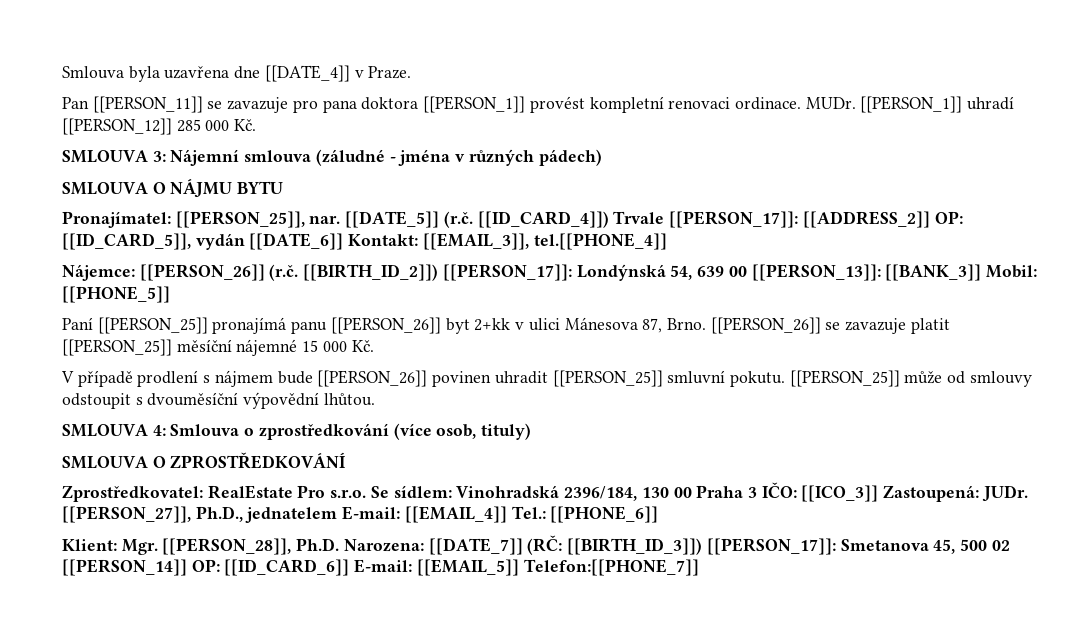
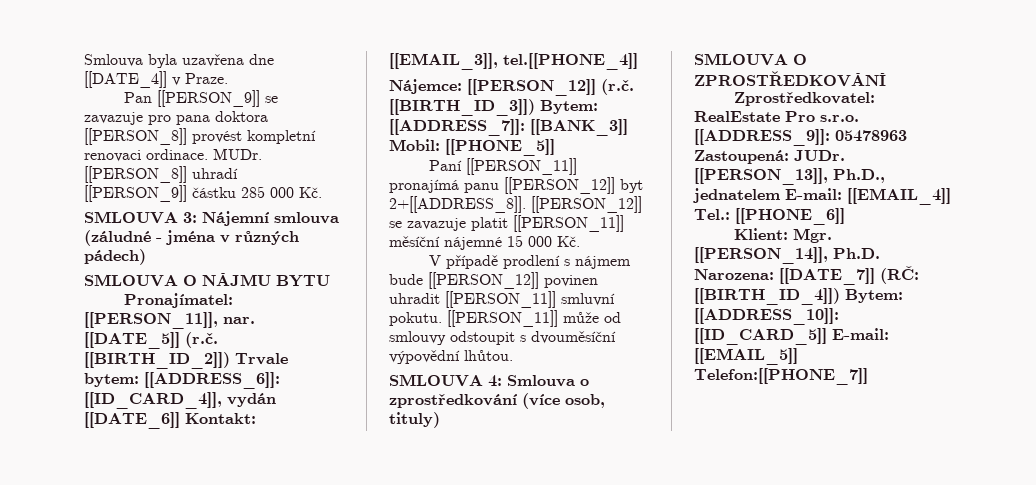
- Pan [[PERSON_11]] se zavazuje pro pana doktora [[PERSON_1]] provést kompletní renovaci ordinace.
+ Pan [[PERSON_9]] se zavazuje pro pana doktora [[PERSON_8]] provést kompletní renovaci ordinace.
- [[PERSON_1]] uhradí [[PERSON_12]] 285 000 Kč.
+ [[PERSON_8]] uhradí [[PERSON_9]] částku 285 000 Kč.
- Pronajímatel: [[PERSON_25]], nar.
+ Pronajímatel: [[PERSON_11]], nar.
- [[DATE_5]] (r.č. [[ID_CARD_4]]) Trvale [[PERSON_17]]: [[ADDRESS_2]] OP: [[ID_CARD_5]], vydán [[DATE_6]] Kontakt: [[EMAIL_3]], tel.[[PHONE_4]]
+ [[DATE_5]] (r.č. [[BIRTH_ID_2]]) Trvale bytem: [[ADDRESS_6]]: [[ID_CARD_4]], vydán [[DATE_6]] Kontakt: [[EMAIL_3]], tel.[[PHONE_4]]
- Nájemce: [[PERSON_26]] (r.č. [[BIRTH_ID_2]]) [[PERSON_17]]: Londýnská 54, 639 00 [[PERSON_13]]: [[BANK_3]] Mobil: [[PHONE_5]]
+ Nájemce: [[PERSON_12]] (r.č. [[BIRTH_ID_3]]) Bytem: [[ADDRESS_7]]: [[BANK_3]] Mobil: [[PHONE_5]]
- Paní [[PERSON_25]] pronajímá panu [[PERSON_26]] byt 2+kk v ulici Mánesova 87, Brno. [[PERSON_26]] se zavazuje platit [[PERSON_25]] měsíční nájemné 15 000 Kč.
+ Paní [[PERSON_11]] pronajímá panu [[PERSON_12]] byt 2+[[ADDRESS_8]]. [[PERSON_12]] se zavazuje platit [[PERSON_11]] měsíční nájemné 15 000 Kč.
- V případě prodlení s nájmem bude [[PERSON_26]] povinen uhradit [[PERSON_25]] smluvní pokutu.
+ V případě prodlení s nájmem bude [[PERSON_12]] povinen uhradit [[PERSON_11]] smluvní pokutu.
- [[PERSON_25]] může od smlouvy odstoupit s dvouměsíční výpovědní lhůtou.
+ [[PERSON_11]] může od smlouvy odstoupit s dvouměsíční výpovědní lhůtou.
- Zprostředkovatel: RealEstate Pro s.r.o. Se sídlem: Vinohradská 2396/184, 130 00 Praha 3 IČO: [[ICO_3]] Zastoupená: JUDr.
+ Zprostředkovatel: RealEstate Pro s.r.o. [[ADDRESS_9]]: 05478963 Zastoupená: JUDr.
- [[PERSON_27]], Ph.D., jednatelem E-mail: [[EMAIL_4]] Tel.: [[PHONE_6]]
+ [[PERSON_13]], Ph.D., jednatelem E-mail: [[EMAIL_4]] Tel.: [[PHONE_6]]
- Klient: Mgr. [[PERSON_28]], Ph.D. Narozena: [[DATE_7]] (RČ: [[BIRTH_ID_3]]) [[PERSON_17]]: Smetanova 45, 500 02 [[PERSON_14]] OP: [[ID_CARD_6]] E-mail: [[EMAIL_5]] Telefon:[[PHONE_7]]
+ Klient: Mgr. [[PERSON_14]], Ph.D. Narozena: [[DATE_7]] (RČ: [[BIRTH_ID_4]]) Bytem: [[ADDRESS_10]]: [[ID_CARD_5]] E-mail: [[EMAIL_5]] Telefon:[[PHONE_7]]

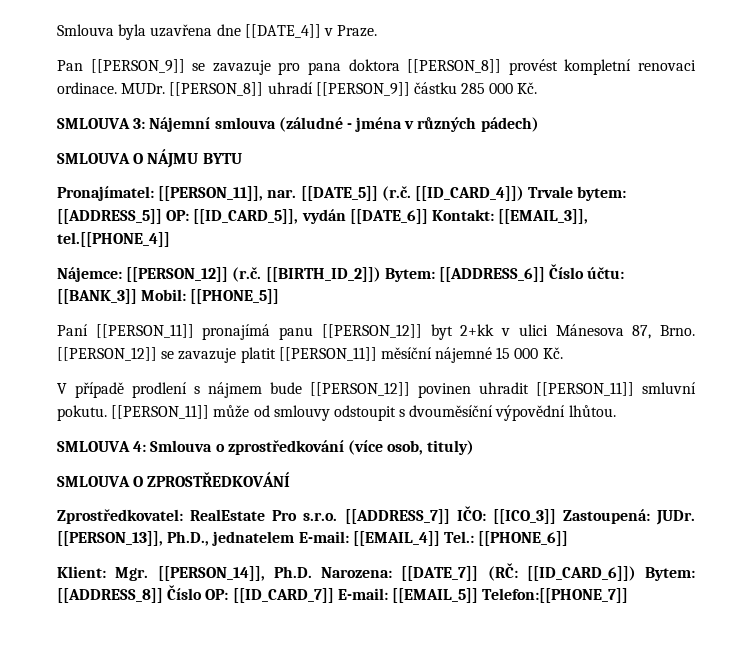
- [[DATE_5]] (r.č. [[BIRTH_ID_2]]) Trvale bytem: [[ADDRESS_6]]: [[ID_CARD_4]], vydán [[DATE_6]] Kontakt: [[EMAIL_3]], tel.[[PHONE_4]]
+ [[DATE_5]] (r.č. [[ID_CARD_4]]) Trvale bytem: [[ADDRESS_5]] OP: [[ID_CARD_5]], vydán [[DATE_6]] Kontakt: [[EMAIL_3]], tel.[[PHONE_4]]
- Nájemce: [[PERSON_12]] (r.č. [[BIRTH_ID_3]]) Bytem: [[ADDRESS_7]]: [[BANK_3]] Mobil: [[PHONE_5]]
+ Nájemce: [[PERSON_12]] (r.č. [[BIRTH_ID_2]]) Bytem: [[ADDRESS_6]] Číslo účtu: [[BANK_3]] Mobil: [[PHONE_5]]
- Paní [[PERSON_11]] pronajímá panu [[PERSON_12]] byt 2+[[ADDRESS_8]].
+ Paní [[PERSON_11]] pronajímá panu [[PERSON_12]] byt 2+kk v ulici Mánesova 87, Brno.
- Zprostředkovatel: RealEstate Pro s.r.o. [[ADDRESS_9]]: 05478963 Zastoupená: JUDr.
+ Zprostředkovatel: RealEstate Pro s.r.o. [[ADDRESS_7]] IČO: [[ICO_3]] Zastoupená: JUDr.
- Klient: Mgr. [[PERSON_14]], Ph.D. Narozena: [[DATE_7]] (RČ: [[BIRTH_ID_4]]) Bytem: [[ADDRESS_10]]: [[ID_CARD_5]] E-mail: [[EMAIL_5]] Telefon:[[PHONE_7]]
+ Klient: Mgr. [[PERSON_14]], Ph.D. Narozena: [[DATE_7]] (RČ: [[ID_CARD_6]]) Bytem: [[ADDRESS_8]] Číslo OP: [[ID_CARD_7]] E-mail: [[EMAIL_5]] Telefon:[[PHONE_7]]

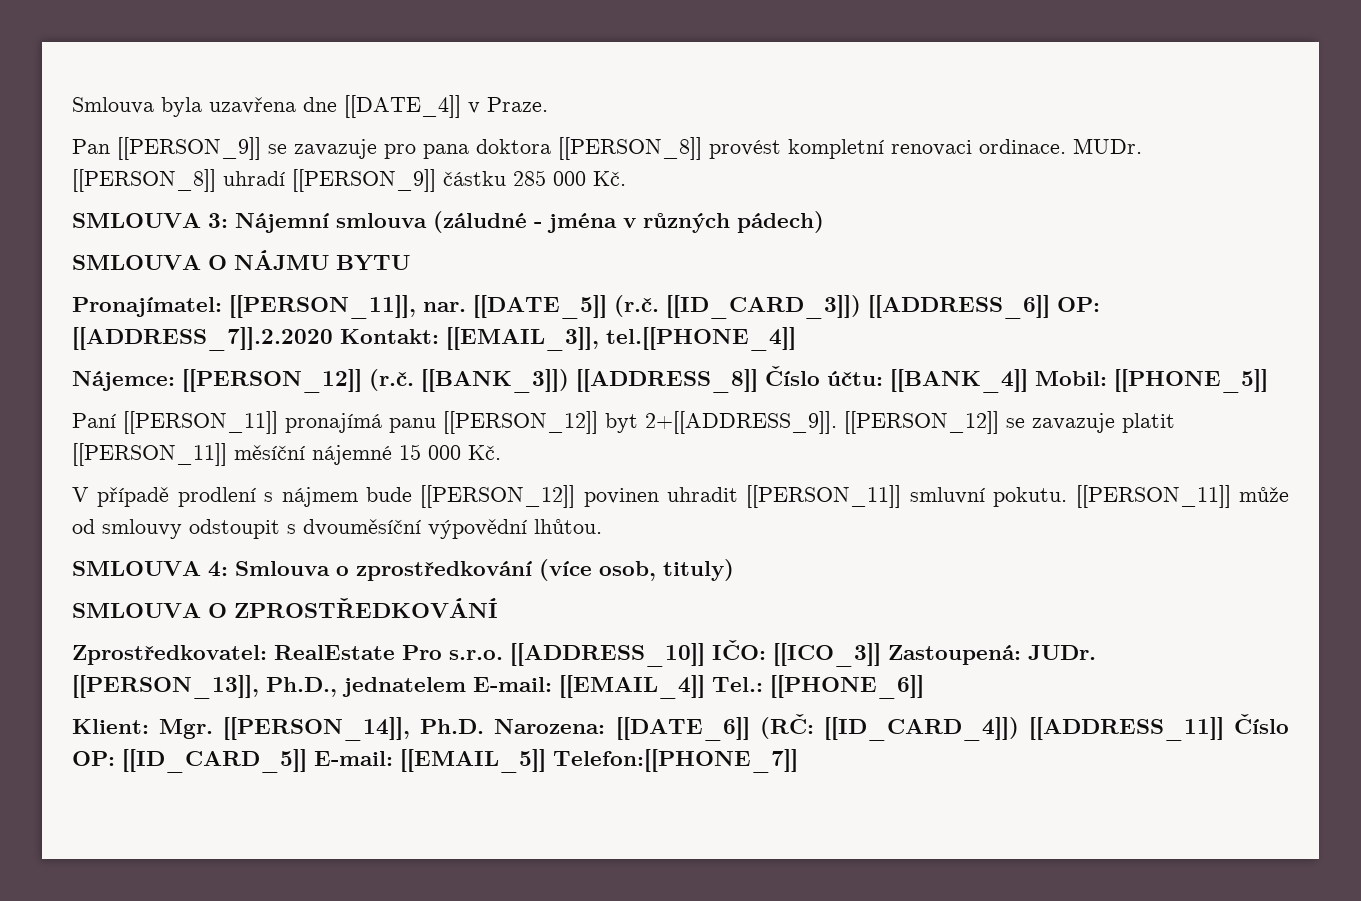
- [[DATE_5]] (r.č. [[ID_CARD_4]]) Trvale bytem: [[ADDRESS_5]] OP: [[ID_CARD_5]], vydán [[DATE_6]] Kontakt: [[EMAIL_3]], tel.[[PHONE_4]]
+ [[DATE_5]] (r.č. [[ID_CARD_3]]) [[ADDRESS_6]] OP: [[ADDRESS_7]].2.2020 Kontakt: [[EMAIL_3]], tel.[[PHONE_4]]
- Nájemce: [[PERSON_12]] (r.č. [[BIRTH_ID_2]]) Bytem: [[ADDRESS_6]] Číslo účtu: [[BANK_3]] Mobil: [[PHONE_5]]
+ Nájemce: [[PERSON_12]] (r.č. [[BANK_3]]) [[ADDRESS_8]] Číslo účtu: [[BANK_4]] Mobil: [[PHONE_5]]
- Paní [[PERSON_11]] pronajímá panu [[PERSON_12]] byt 2+kk v ulici Mánesova 87, Brno.
+ Paní [[PERSON_11]] pronajímá panu [[PERSON_12]] byt 2+[[ADDRESS_9]].
- Zprostředkovatel: RealEstate Pro s.r.o. [[ADDRESS_7]] IČO: [[ICO_3]] Zastoupená: JUDr.
+ Zprostředkovatel: RealEstate Pro s.r.o. [[ADDRESS_10]] IČO: [[ICO_3]] Zastoupená: JUDr.
- Klient: Mgr. [[PERSON_14]], Ph.D. Narozena: [[DATE_7]] (RČ: [[ID_CARD_6]]) Bytem: [[ADDRESS_8]] Číslo OP: [[ID_CARD_7]] E-mail: [[EMAIL_5]] Telefon:[[PHONE_7]]
+ Klient: Mgr. [[PERSON_14]], Ph.D. Narozena: [[DATE_6]] (RČ: [[ID_CARD_4]]) [[ADDRESS_11]] Číslo OP: [[ID_CARD_5]] E-mail: [[EMAIL_5]] Telefon:[[PHONE_7]]

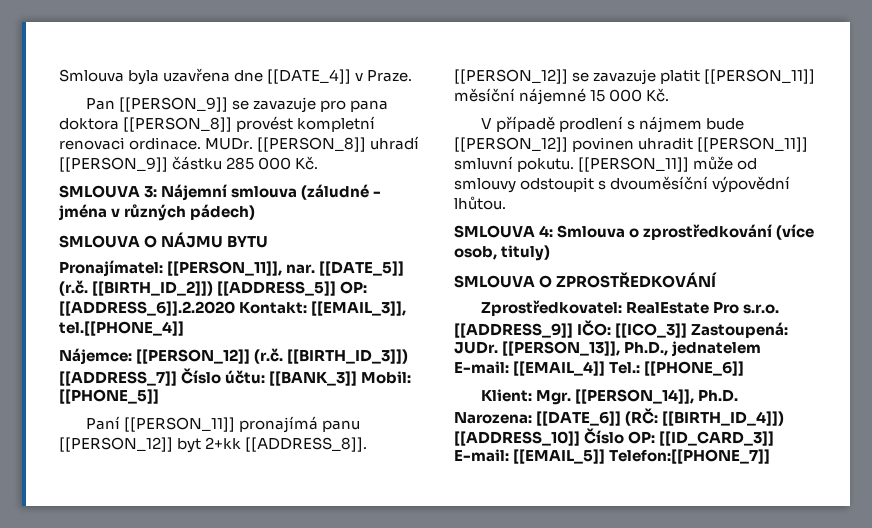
- [[DATE_5]] (r.č. [[ID_CARD_3]]) [[ADDRESS_6]] OP: [[ADDRESS_7]].2.2020 Kontakt: [[EMAIL_3]], tel.[[PHONE_4]]
+ [[DATE_5]] (r.č. [[BIRTH_ID_2]]) [[ADDRESS_5]] OP: [[ADDRESS_6]].2.2020 Kontakt: [[EMAIL_3]], tel.[[PHONE_4]]
- Nájemce: [[PERSON_12]] (r.č. [[BANK_3]]) [[ADDRESS_8]] Číslo účtu: [[BANK_4]] Mobil: [[PHONE_5]]
+ Nájemce: [[PERSON_12]] (r.č. [[BIRTH_ID_3]]) [[ADDRESS_7]] Číslo účtu: [[BANK_3]] Mobil: [[PHONE_5]]
- Paní [[PERSON_11]] pronajímá panu [[PERSON_12]] byt 2+[[ADDRESS_9]].
+ Paní [[PERSON_11]] pronajímá panu [[PERSON_12]] byt 2+kk [[ADDRESS_8]].
- Zprostředkovatel: RealEstate Pro s.r.o. [[ADDRESS_10]] IČO: [[ICO_3]] Zastoupená: JUDr.
+ Zprostředkovatel: RealEstate Pro s.r.o. [[ADDRESS_9]] IČO: [[ICO_3]] Zastoupená: JUDr.
- Klient: Mgr. [[PERSON_14]], Ph.D. Narozena: [[DATE_6]] (RČ: [[ID_CARD_4]]) [[ADDRESS_11]] Číslo OP: [[ID_CARD_5]] E-mail: [[EMAIL_5]] Telefon:[[PHONE_7]]
+ Klient: Mgr. [[PERSON_14]], Ph.D. Narozena: [[DATE_6]] (RČ: [[BIRTH_ID_4]]) [[ADDRESS_10]] Číslo OP: [[ID_CARD_3]] E-mail: [[EMAIL_5]] Telefon:[[PHONE_7]]

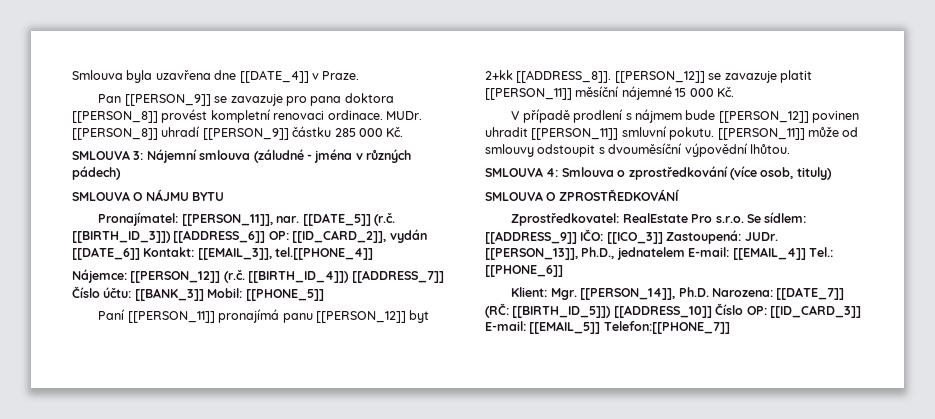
- [[DATE_5]] (r.č. [[BIRTH_ID_2]]) [[ADDRESS_5]] OP: [[ADDRESS_6]].2.2020 Kontakt: [[EMAIL_3]], tel.[[PHONE_4]]
+ [[DATE_5]] (r.č. [[BIRTH_ID_3]]) [[ADDRESS_6]] OP: [[ID_CARD_2]], vydán [[DATE_6]] Kontakt: [[EMAIL_3]], tel.[[PHONE_4]]
- Nájemce: [[PERSON_12]] (r.č. [[BIRTH_ID_3]]) [[ADDRESS_7]] Číslo účtu: [[BANK_3]] Mobil: [[PHONE_5]]
+ Nájemce: [[PERSON_12]] (r.č. [[BIRTH_ID_4]]) [[ADDRESS_7]] Číslo účtu: [[BANK_3]] Mobil: [[PHONE_5]]
- Zprostředkovatel: RealEstate Pro s.r.o. [[ADDRESS_9]] IČO: [[ICO_3]] Zastoupená: JUDr.
+ Zprostředkovatel: RealEstate Pro s.r.o. Se sídlem: [[ADDRESS_9]] IČO: [[ICO_3]] Zastoupená: JUDr.
- Klient: Mgr. [[PERSON_14]], Ph.D. Narozena: [[DATE_6]] (RČ: [[BIRTH_ID_4]]) [[ADDRESS_10]] Číslo OP: [[ID_CARD_3]] E-mail: [[EMAIL_5]] Telefon:[[PHONE_7]]
+ Klient: Mgr. [[PERSON_14]], Ph.D. Narozena: [[DATE_7]] (RČ: [[BIRTH_ID_5]]) [[ADDRESS_10]] Číslo OP: [[ID_CARD_3]] E-mail: [[EMAIL_5]] Telefon:[[PHONE_7]]

